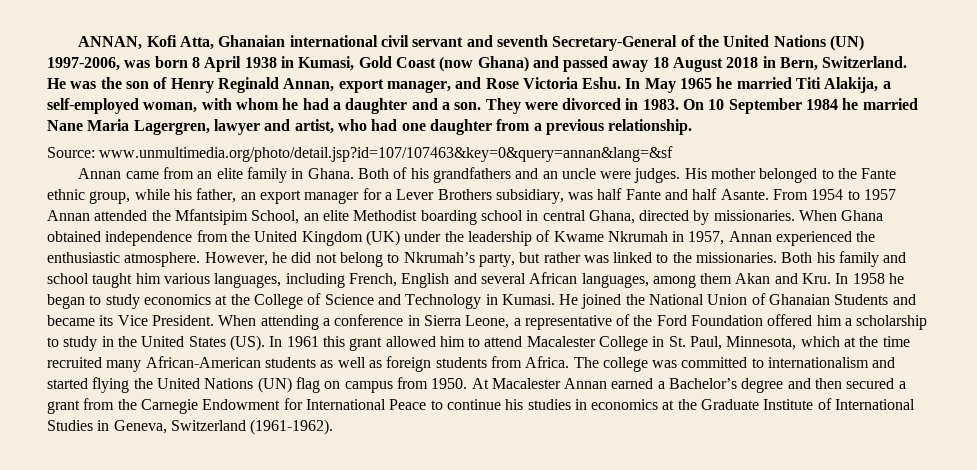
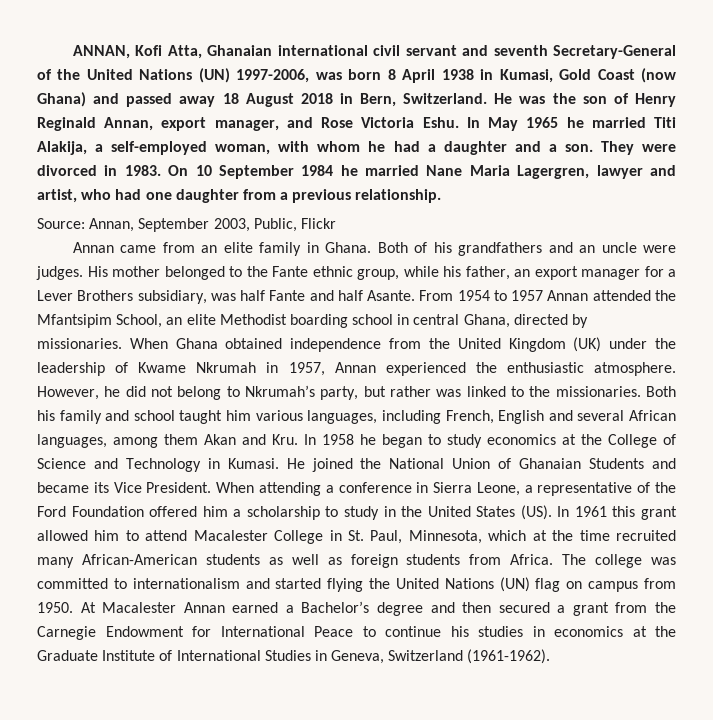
- Source: www.unmultimedia.org/photo/detail.jsp?id=107/107463&key=0&query=annan&lang=&sf
+ Source: Annan, September 2003, Public, Flickr

